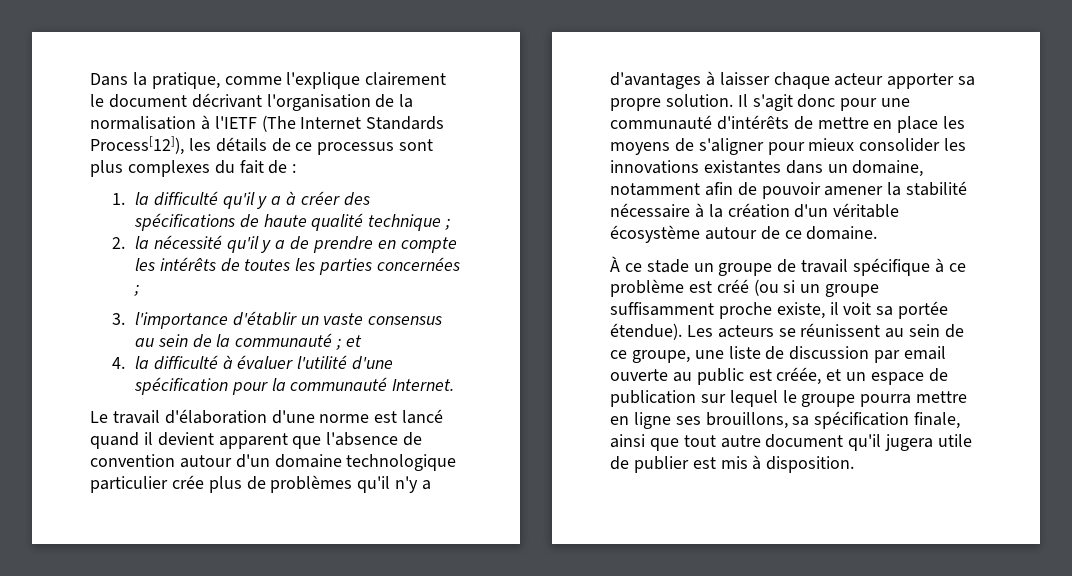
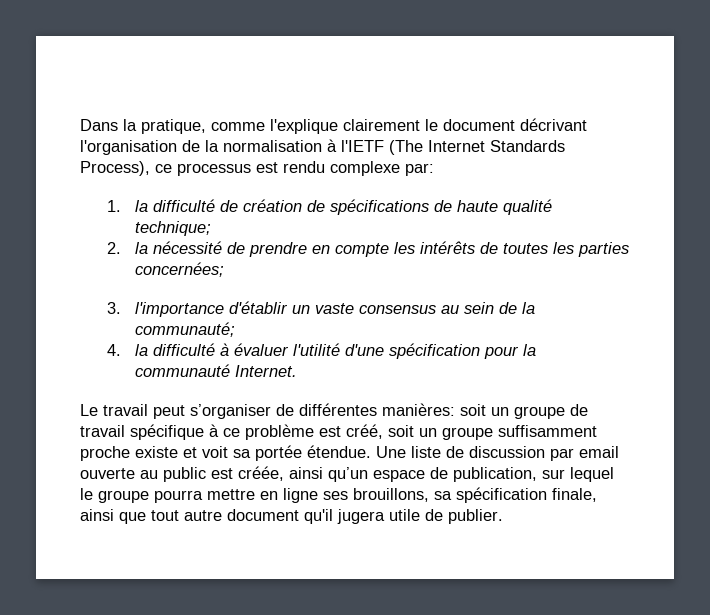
- Dans la pratique, comme l'explique clairement le document décrivant l'organisation de la normalisation à l'IETF (The Internet Standards Process[12]), les détails de ce processus sont plus complexes du fait de :
- 1. la difficulté qu'il y a à créer des spécifications de haute qualité technique ;
+ Dans la pratique, comme l'explique clairement le document décrivant l'organisation de la normalisation à l'IETF (The Internet Standards Process), ce processus est rendu complexe par:
+ 1. la difficulté de création de spécifications de haute qualité technique;
- 2. la nécessité qu'il y a de prendre en compte les intérêts de toutes les parties concernées ;
+ 2. la nécessité de prendre en compte les intérêts de toutes les parties concernées;
- 3. l'importance d'établir un vaste consensus au sein de la communauté ; et
+ 3. l'importance d'établir un vaste consensus au sein de la communauté;
- Le travail d'élaboration d'une norme est lancé quand il devient apparent que l'absence de convention autour d'un domaine technologique particulier crée plus de problèmes qu'il n'y a d'avantages à laisser chaque acteur apporter sa propre solution. Il s'agit donc pour une communauté d'intérêts de mettre en place les moyens de s'aligner pour mieux consolider les innovations existantes dans un domaine, notamment afin de pouvoir amener la stabilité nécessaire à la création d'un véritable écosystème autour de ce domaine.
- À ce stade un groupe de travail spécifique à ce problème est créé (ou si un groupe suffisamment proche existe, il voit sa portée étendue). Les acteurs se réunissent au sein de ce groupe, une liste de discussion par email ouverte au public est créée, et un espace de publication sur lequel le groupe pourra mettre en ligne ses brouillons, sa spécification finale, ainsi que tout autre document qu'il jugera utile de publier est mis à disposition.
+ Le travail peut s’organiser de différentes manières: soit un groupe de travail spécifique à ce problème est créé, soit un groupe suffisamment proche existe et voit sa portée étendue. Une liste de discussion par email ouverte au public est créée, ainsi qu’un espace de publication, sur lequel le groupe pourra mettre en ligne ses brouillons, sa spécification finale, ainsi que tout autre document qu'il jugera utile de publier.

